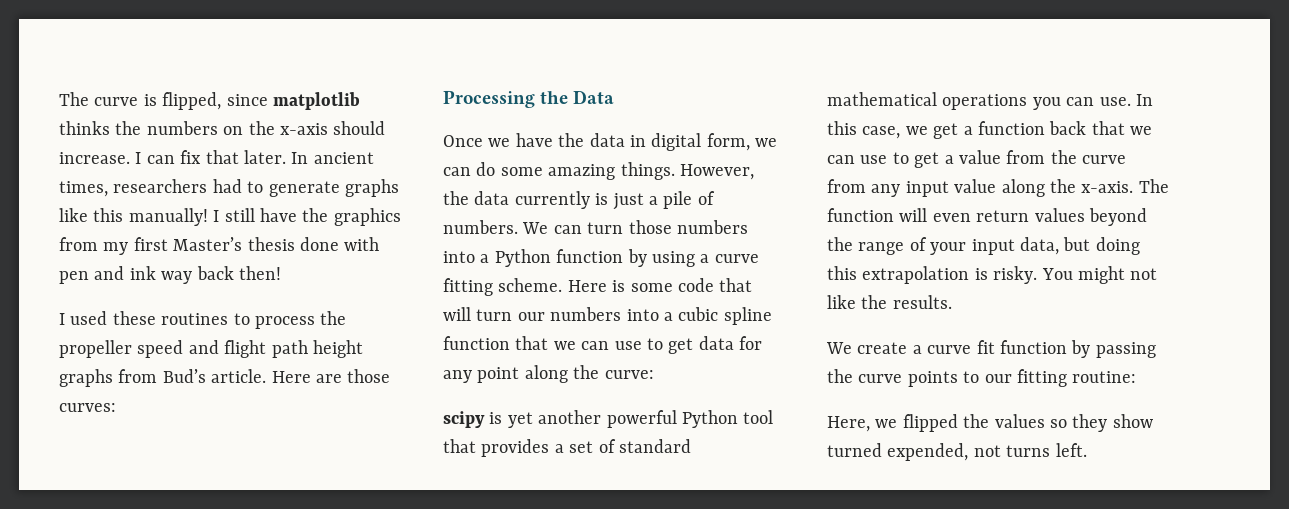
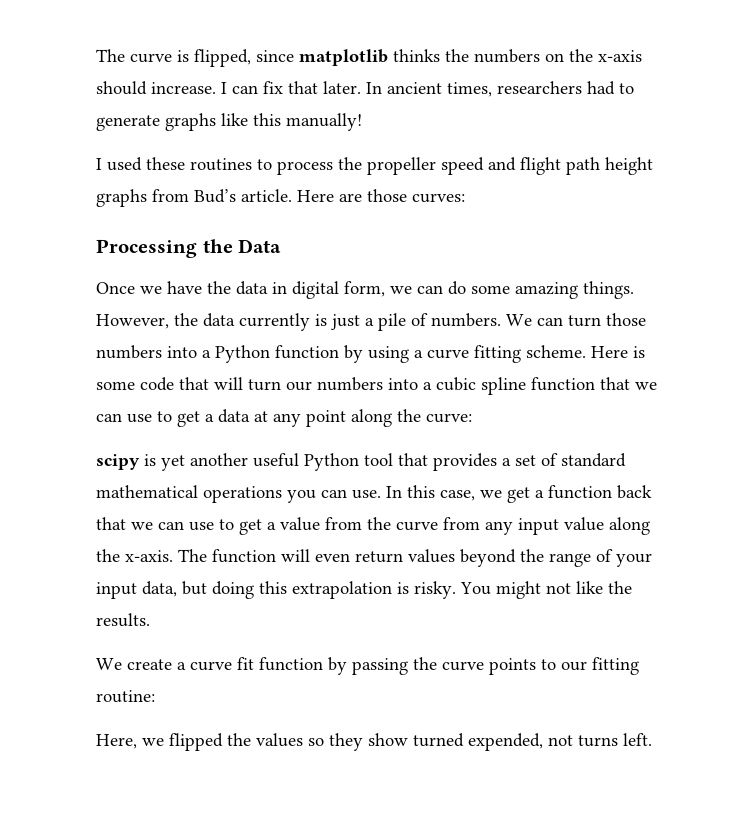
- I still have the graphics from my first Master’s thesis done with pen and ink way back then!
- Here is some code that will turn our numbers into a cubic spline function that we can use to get data for any point along the curve:
+ Here is some code that will turn our numbers into a cubic spline function that we can use to get a data at any point along the curve:
- scipy is yet another powerful Python tool that provides a set of standard mathematical operations you can use.
+ scipy is yet another useful Python tool that provides a set of standard mathematical operations you can use.

